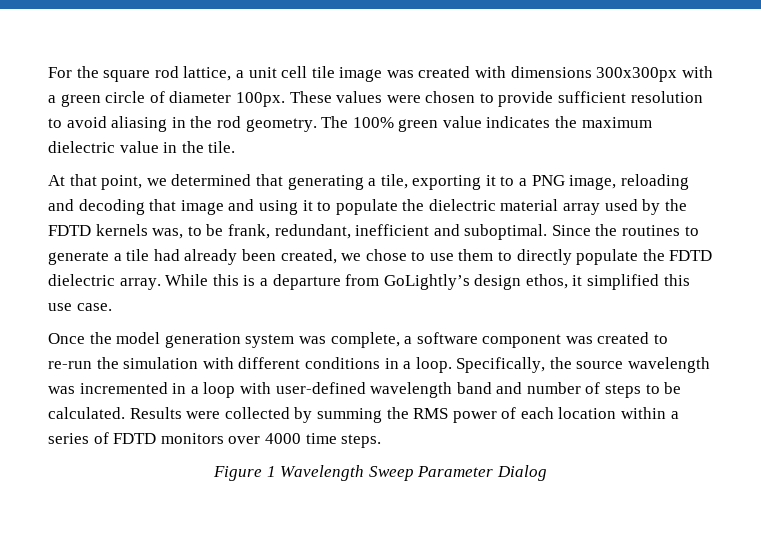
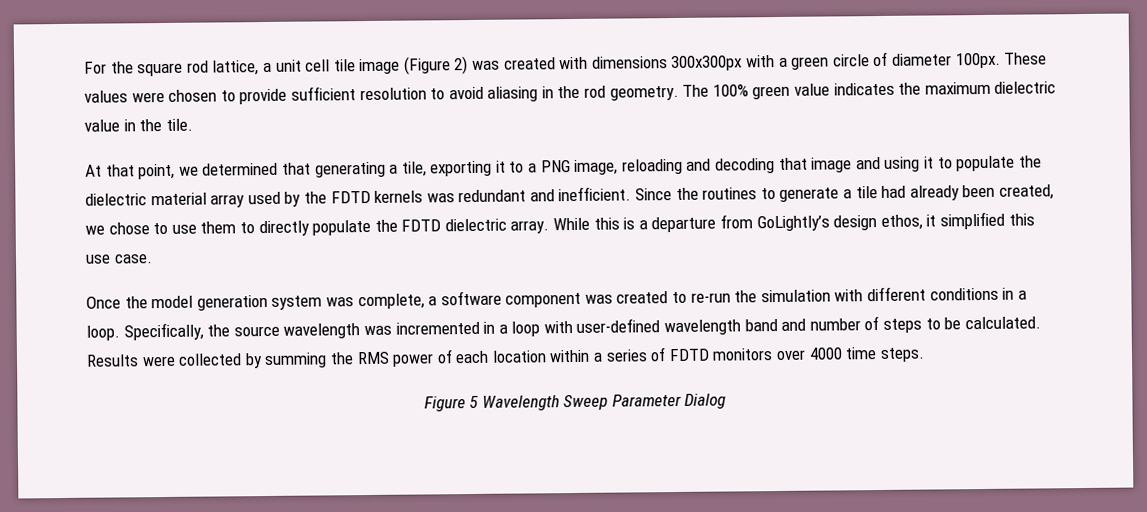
- For the square rod lattice, a unit cell tile image was created with dimensions 300x300px with a green circle of diameter 100px.
+ For the square rod lattice, a unit cell tile image (Figure 2) was created with dimensions 300x300px with a green circle of diameter 100px.
- At that point, we determined that generating a tile, exporting it to a PNG image, reloading and decoding that image and using it to populate the dielectric material array used by the FDTD kernels was, to be frank, redundant, inefficient and suboptimal.
+ At that point, we determined that generating a tile, exporting it to a PNG image, reloading and decoding that image and using it to populate the dielectric material array used by the FDTD kernels was redundant and inefficient.
- Figure 1 Wavelength Sweep Parameter Dialog
+ Figure 5 Wavelength Sweep Parameter Dialog

